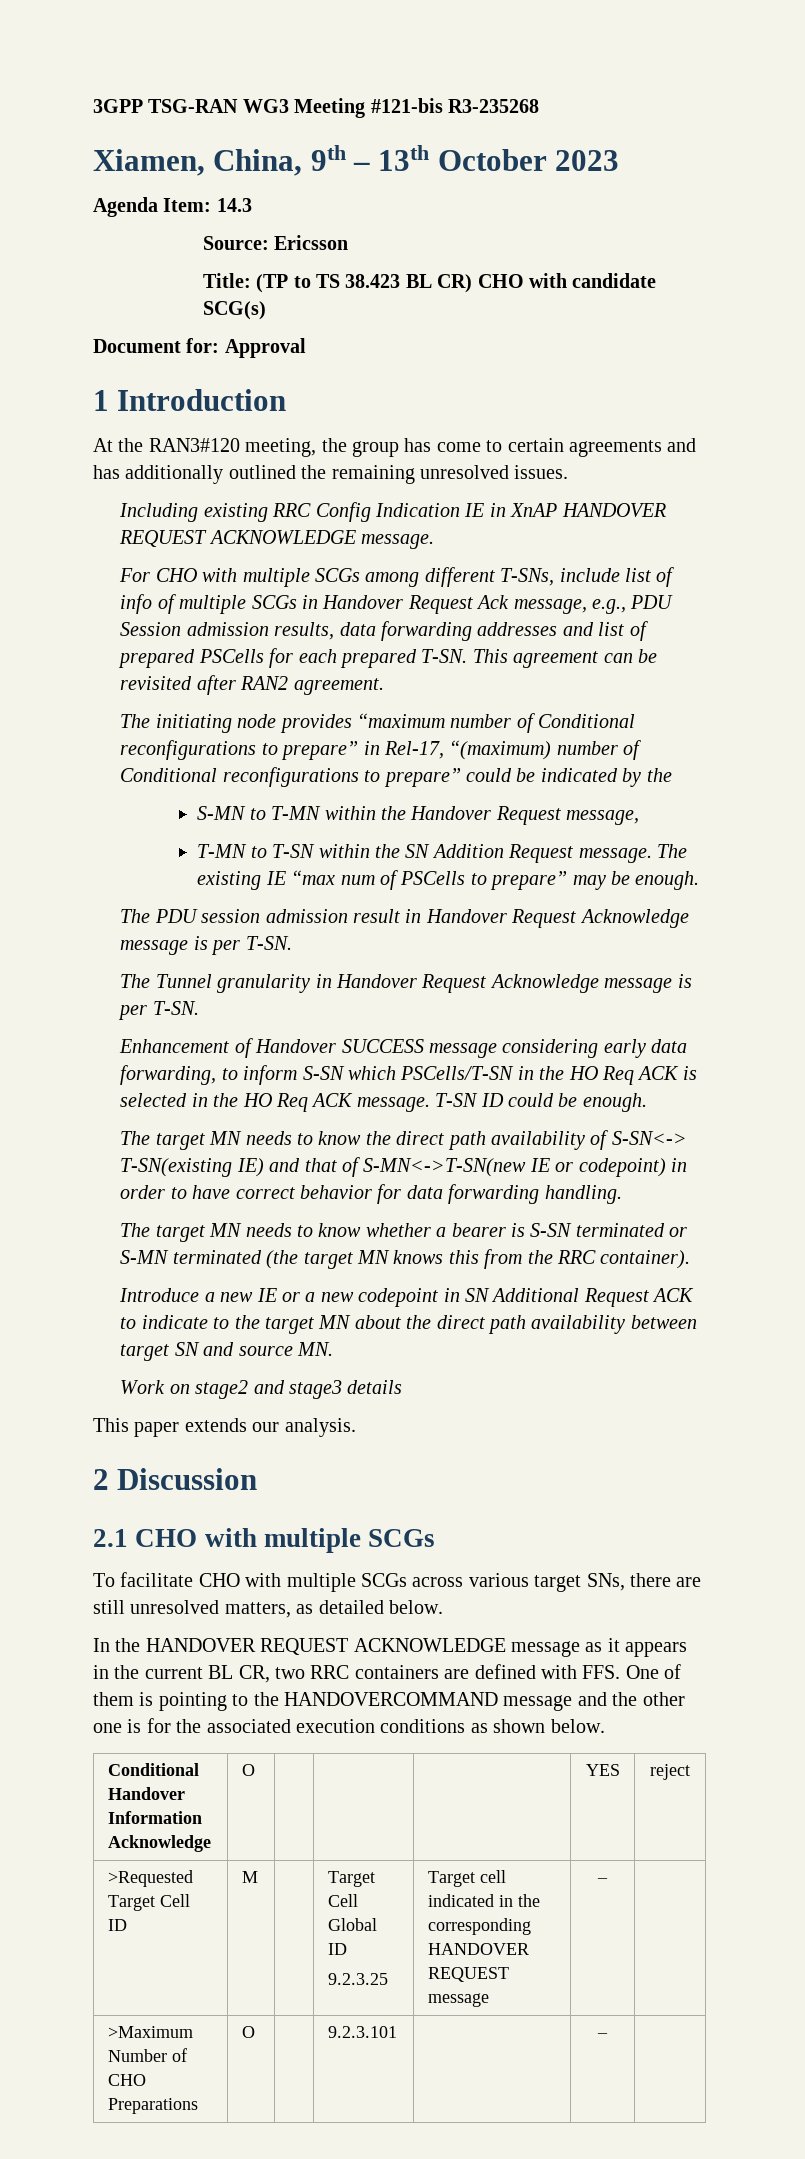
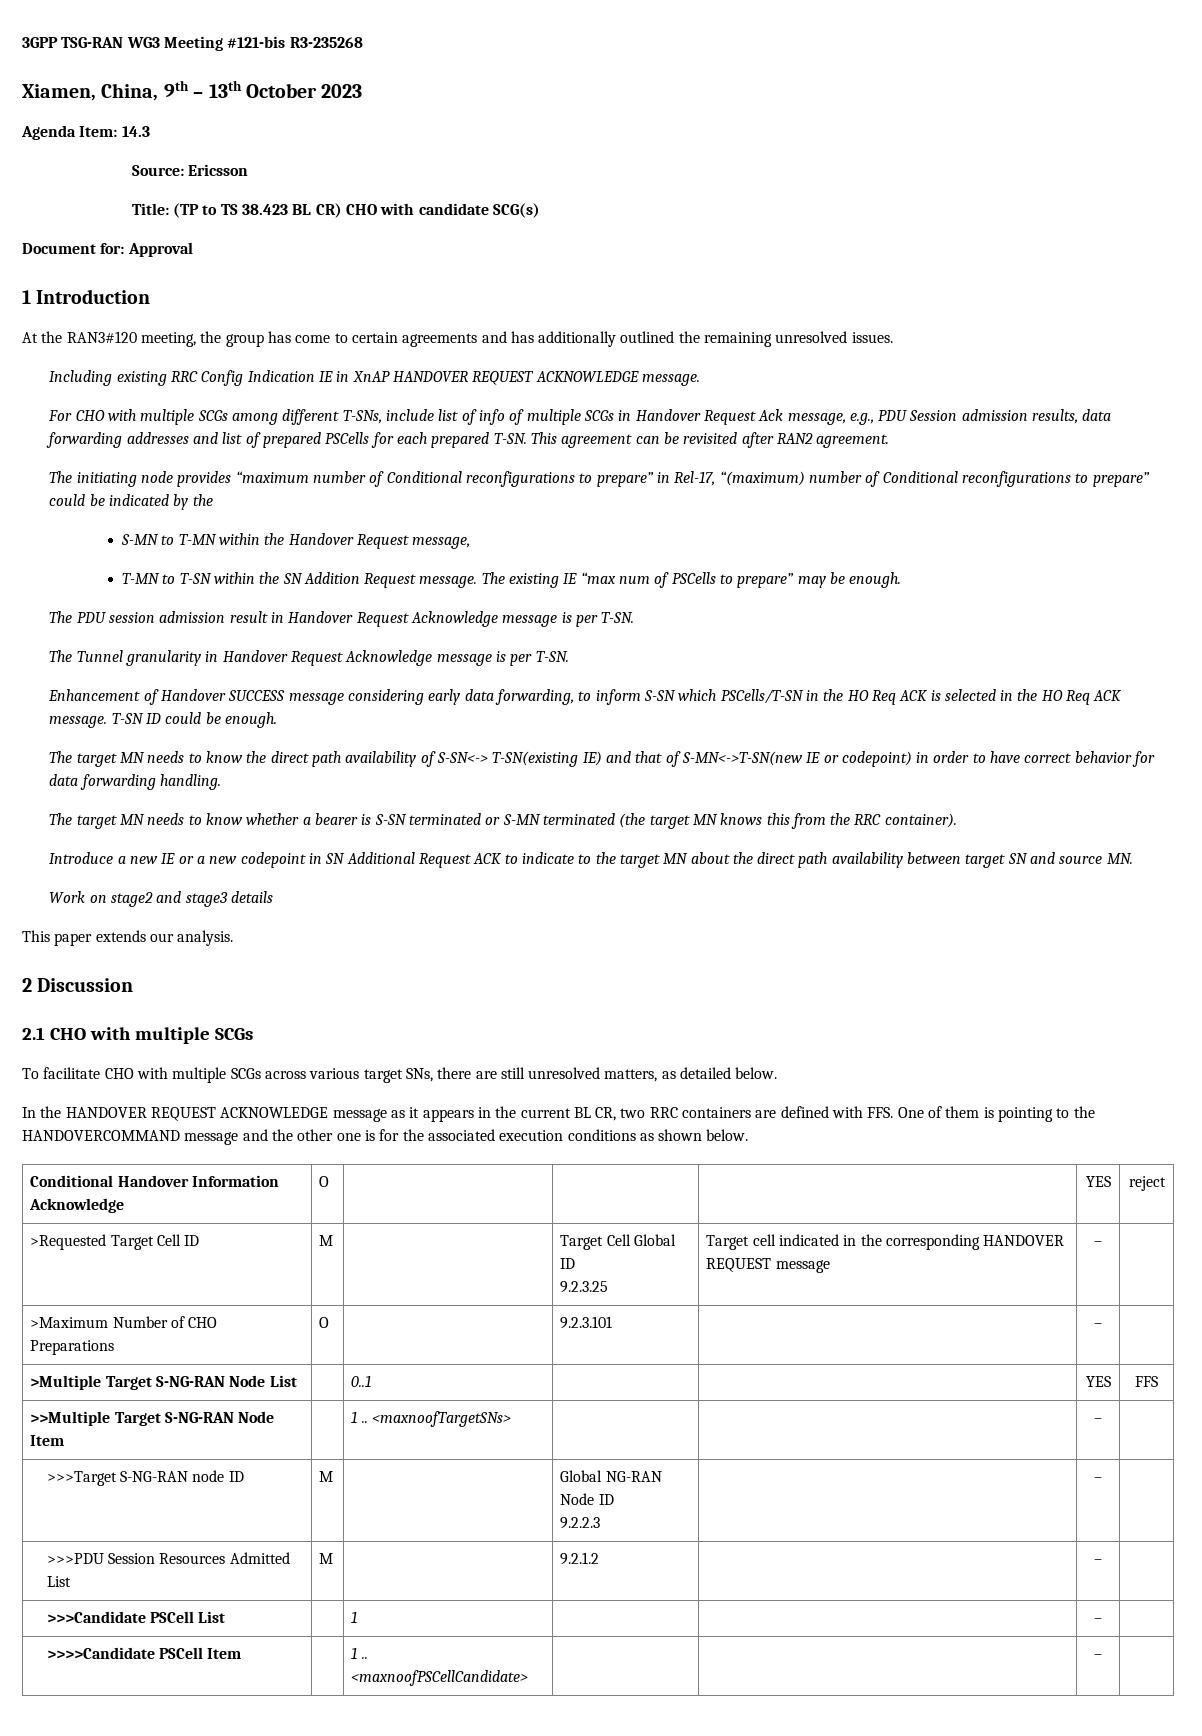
+ >Multiple Target S-NG-RAN Node List | | 0..1 | | | YES | FFS
+ >>Multiple Target S-NG-RAN Node Item | | 1 .. <maxnoofTargetSNs> | | | – |
+ >>>Target S-NG-RAN node ID | M | | Global NG-RAN Node ID
+ 9.2.2.3 | | – |
+ >>>PDU Session Resources Admitted List | M | | 9.2.1.2 | | – |
+ >>>Candidate PSCell List | | 1 | | | – |
+ >>>>Candidate PSCell Item | | 1 .. <maxnoofPSCellCandidate> | | | – |

